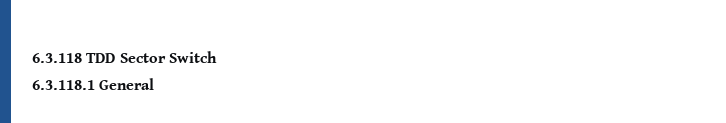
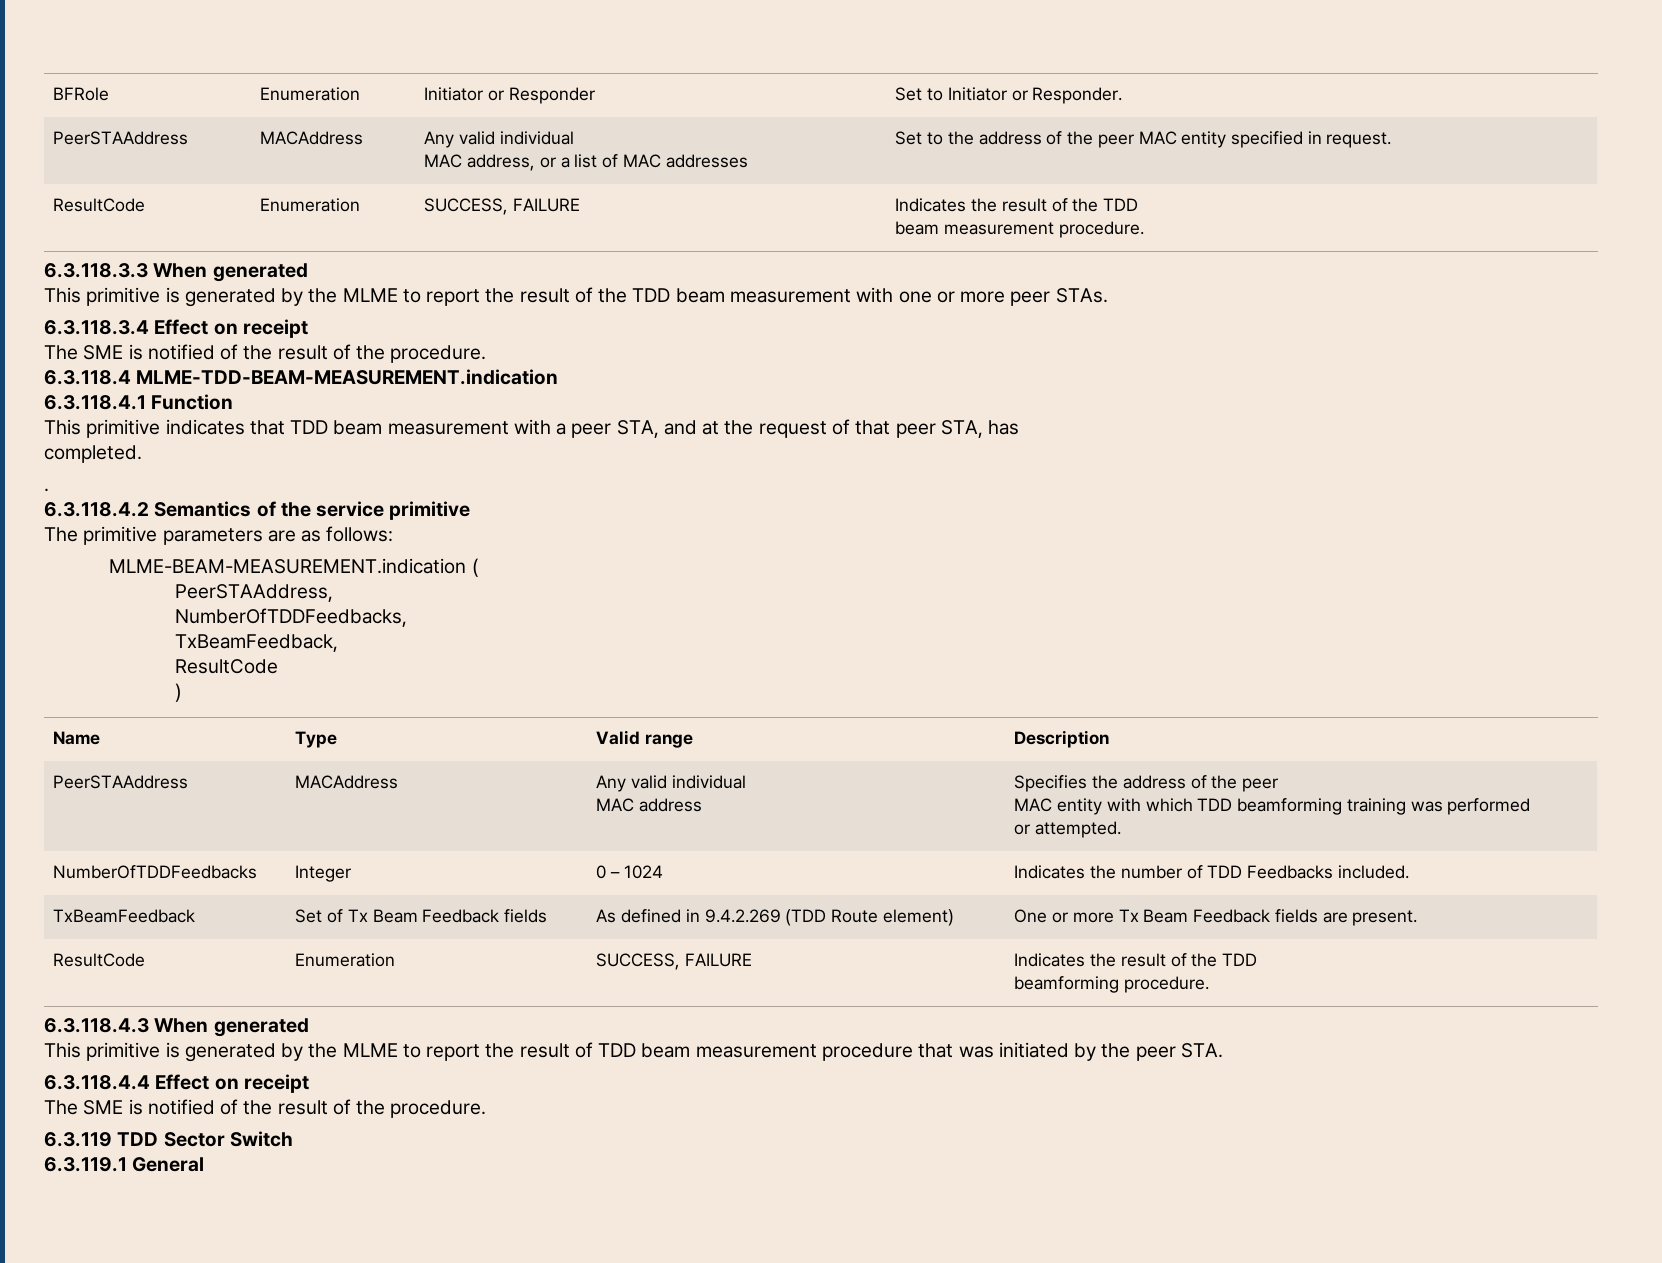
- 6.3.118 TDD Sector Switch
+ BFRole | Enumeration | Initiator or Responder | Set to Initiator or Responder.
+ PeerSTAAddress | MACAddress | Any valid individual
+ MAC address, or a list of MAC addresses | Set to the address of the peer MAC entity specified in request.
+ ResultCode | Enumeration | SUCCESS, FAILURE | Indicates the result of the TDD
+ beam measurement procedure.
+ 6.3.118.3.3 When generated
+ This primitive is generated by the MLME to report the result of the TDD beam measurement with one or more peer STAs.
+ 6.3.118.3.4 Effect on receipt
+ The SME is notified of the result of the procedure.
+ 6.3.118.4 MLME-TDD-BEAM-MEASUREMENT.indication
+ 6.3.118.4.1 Function
+ This primitive indicates that TDD beam measurement with a peer STA, and at the request of that peer STA, has
+ completed.
+ .
+ 6.3.118.4.2 Semantics of the service primitive
+ The primitive parameters are as follows:
+ MLME-BEAM-MEASUREMENT.indication (
+ PeerSTAAddress,
+ NumberOfTDDFeedbacks,
+ TxBeamFeedback,
+ ResultCode
+ )
+ Name | Type | Valid range | Description
+ PeerSTAAddress | MACAddress | Any valid individual
+ MAC address | Specifies the address of the peer
+ MAC entity with which TDD beamforming training was performed
+ or attempted.
+ NumberOfTDDFeedbacks | Integer | 0 – 1024 | Indicates the number of TDD Feedbacks included.
+ TxBeamFeedback | Set of Tx Beam Feedback fields | As defined in 9.4.2.269 (TDD Route element) | One or more Tx Beam Feedback fields are present.
+ ResultCode | Enumeration | SUCCESS, FAILURE | Indicates the result of the TDD
+ beamforming procedure.
+ 6.3.118.4.3 When generated
+ This primitive is generated by the MLME to report the result of TDD beam measurement procedure that was initiated by the peer STA.
+ 6.3.118.4.4 Effect on receipt
+ The SME is notified of the result of the procedure.
+ 6.3.119 TDD Sector Switch
- 6.3.118.1 General
+ 6.3.119.1 General

